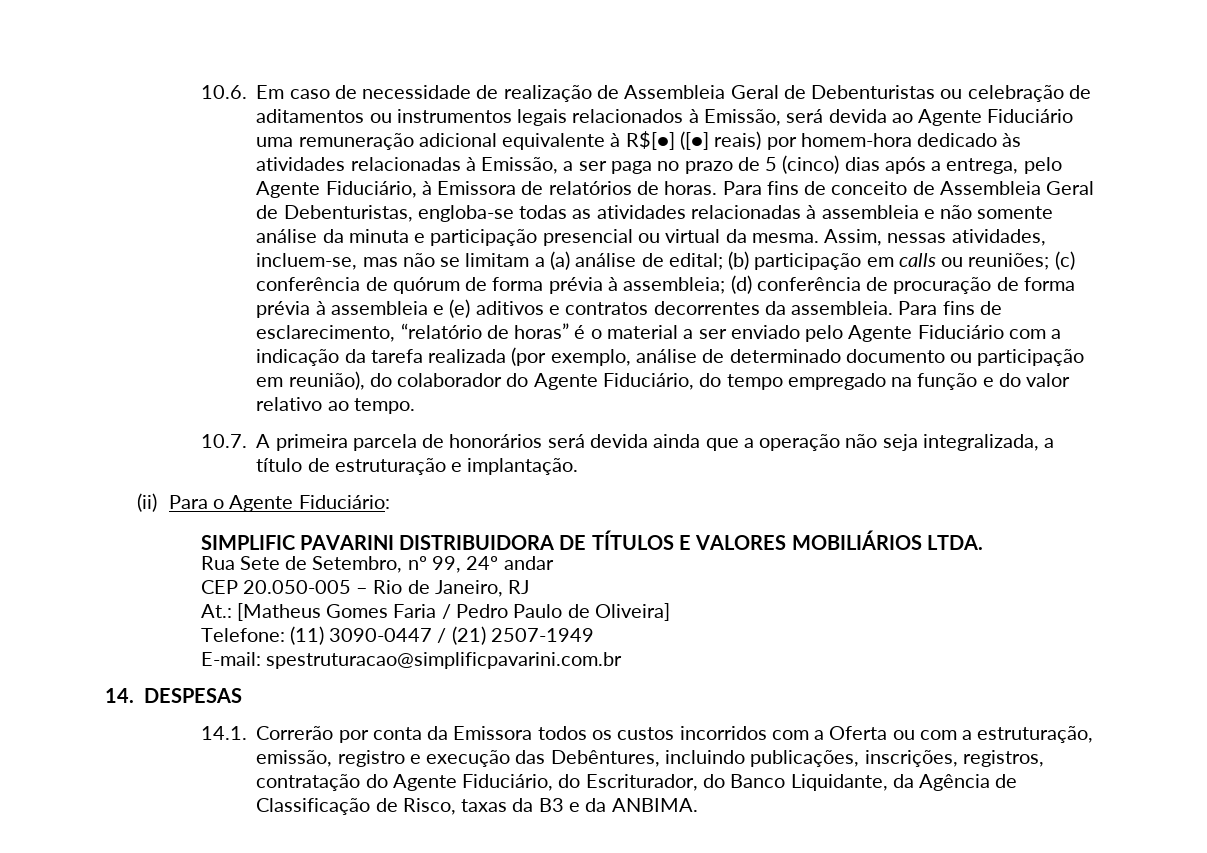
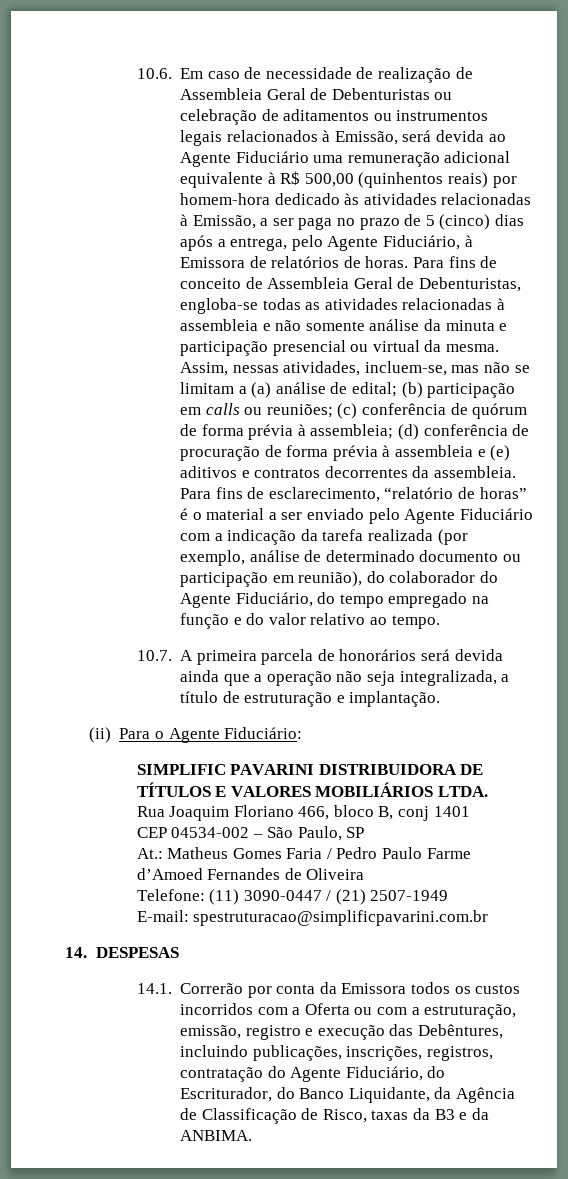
- 10.6. Em caso de necessidade de realização de Assembleia Geral de Debenturistas ou celebração de aditamentos ou instrumentos legais relacionados à Emissão, será devida ao Agente Fiduciário uma remuneração adicional equivalente à R$[●] ([●] reais) por homem-hora dedicado às atividades relacionadas à Emissão, a ser paga no prazo de 5 (cinco) dias após a entrega, pelo Agente Fiduciário, à Emissora de relatórios de horas.
+ 10.6. Em caso de necessidade de realização de Assembleia Geral de Debenturistas ou celebração de aditamentos ou instrumentos legais relacionados à Emissão, será devida ao Agente Fiduciário uma remuneração adicional equivalente à R$ 500,00 (quinhentos reais) por homem-hora dedicado às atividades relacionadas à Emissão, a ser paga no prazo de 5 (cinco) dias após a entrega, pelo Agente Fiduciário, à Emissora de relatórios de horas.
- Rua Sete de Setembro, nº 99, 24º andar
- CEP 20.050-005 – Rio de Janeiro, RJ
+ Rua Joaquim Floriano 466, bloco B, conj 1401
+ CEP 04534-002 – São Paulo, SP
- At.: [Matheus Gomes Faria / Pedro Paulo de Oliveira]
+ At.: Matheus Gomes Faria / Pedro Paulo Farme d’Amoed Fernandes de Oliveira

